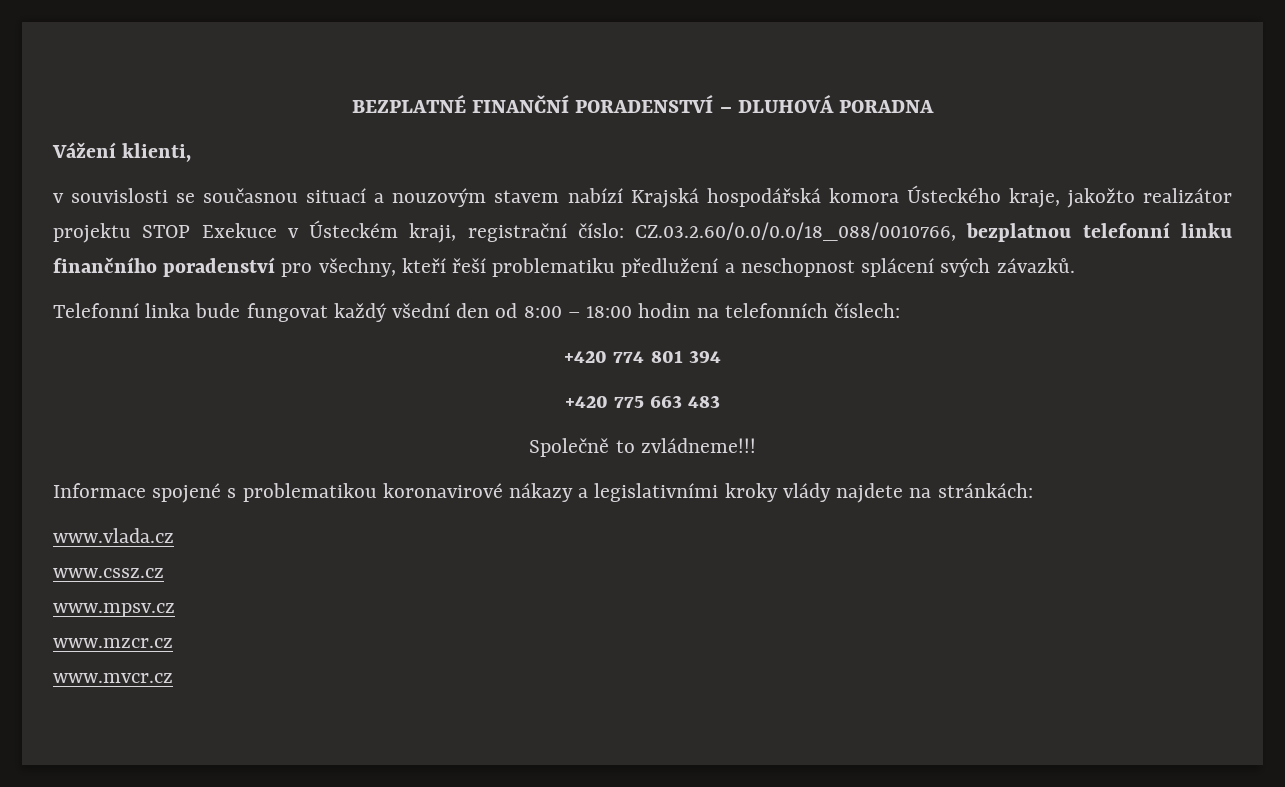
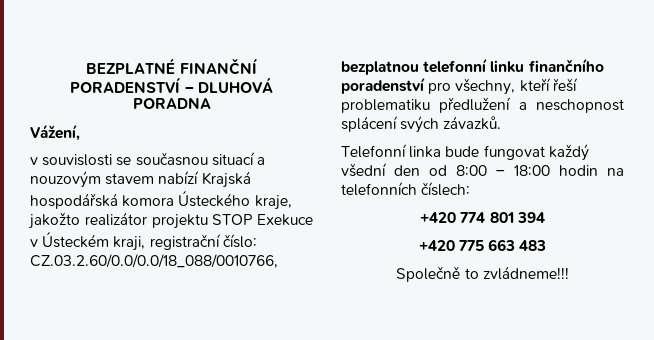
- Vážení klienti,
+ Vážení,
- Informace spojené s problematikou koronavirové nákazy a legislativními kroky vlády najdete na stránkách:
- www.vlada.cz
- www.cssz.cz
- www.mpsv.cz
- www.mzcr.cz
- www.mvcr.cz

